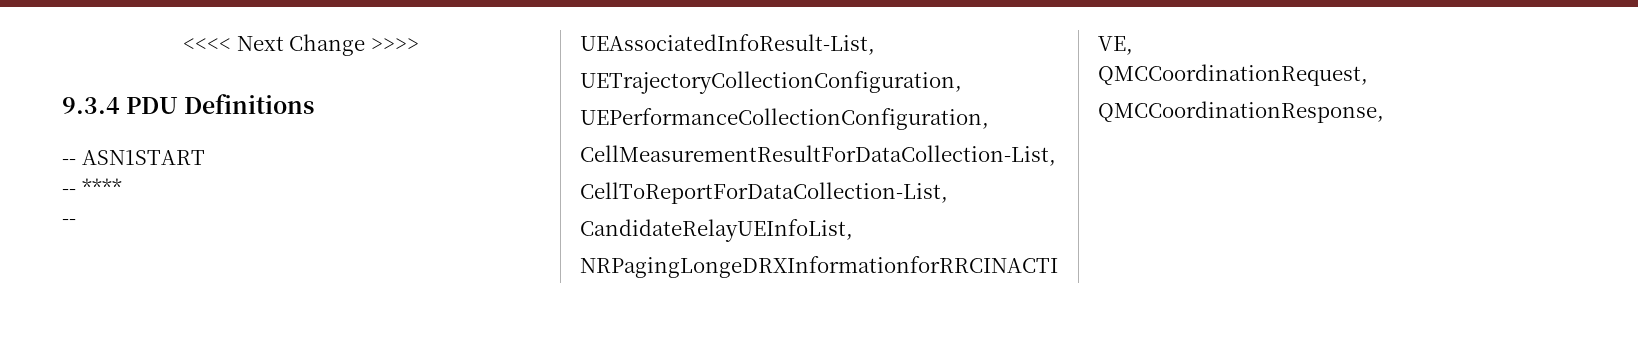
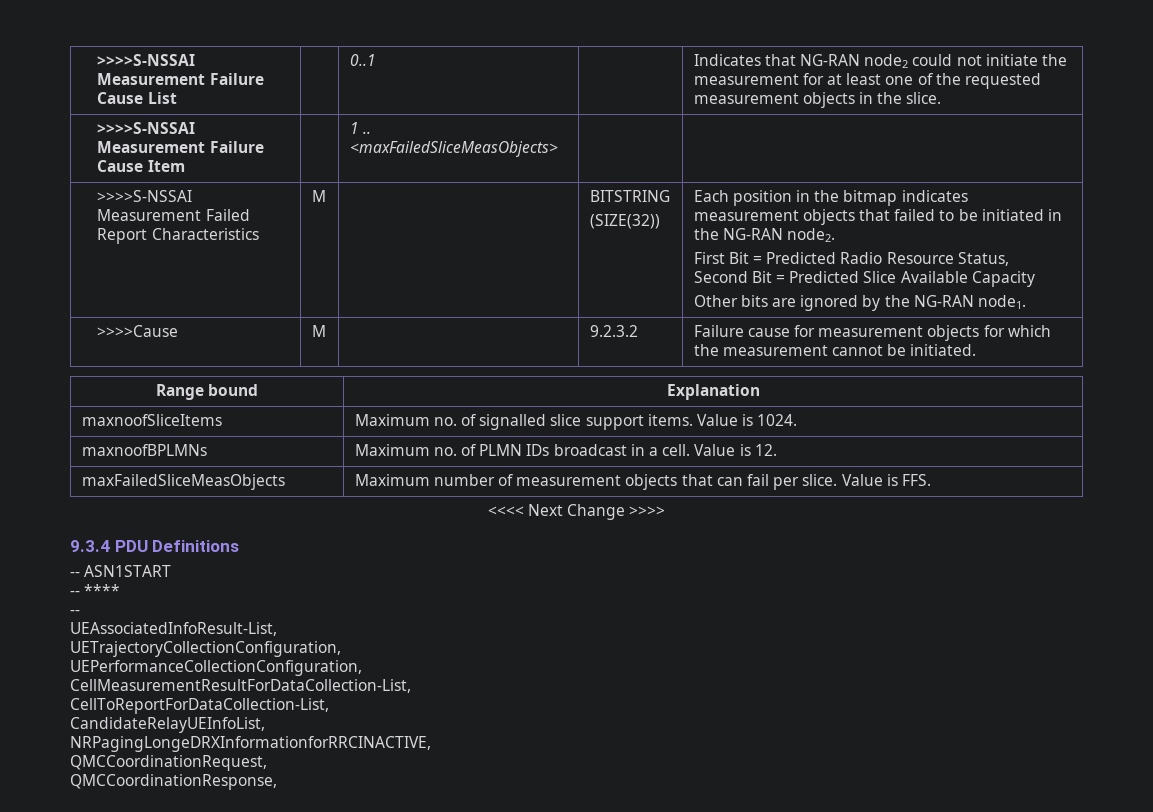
+ >>>>S-NSSAI Measurement Failure Cause List | | 0..1 | | Indicates that NG-RAN node2 could not initiate the measurement for at least one of the requested measurement objects in the slice.
+ >>>>S-NSSAI Measurement Failure Cause Item | | 1 .. <maxFailedSliceMeasObjects> | |
+ >>>>S-NSSAI Measurement Failed Report Characteristics | M | | BITSTRING
+ (SIZE(32)) | Each position in the bitmap indicates measurement objects that failed to be initiated in the NG-RAN node2.
+ First Bit = Predicted Radio Resource Status,
+ Second Bit = Predicted Slice Available Capacity
+ Other bits are ignored by the NG-RAN node1.
+ >>>>Cause | M | | 9.2.3.2 | Failure cause for measurement objects for which the measurement cannot be initiated.
+ Range bound | Explanation
+ maxnoofSliceItems | Maximum no. of signalled slice support items. Value is 1024.
+ maxnoofBPLMNs | Maximum no. of PLMN IDs broadcast in a cell. Value is 12.
+ maxFailedSliceMeasObjects | Maximum number of measurement objects that can fail per slice. Value is FFS.

